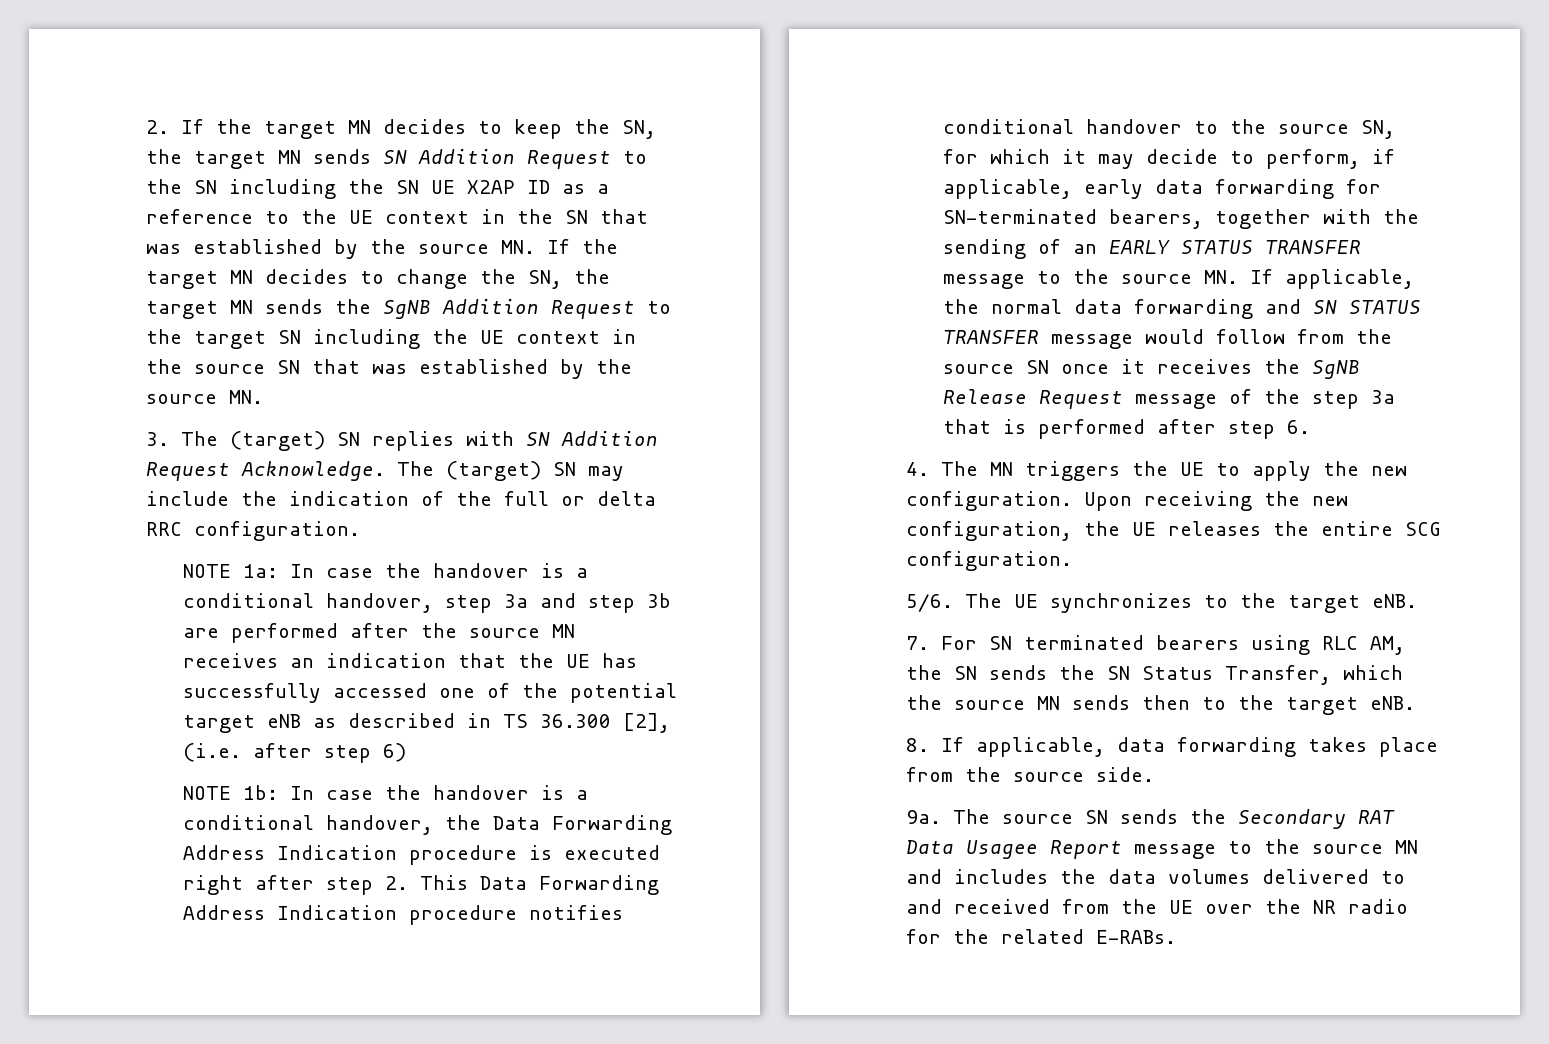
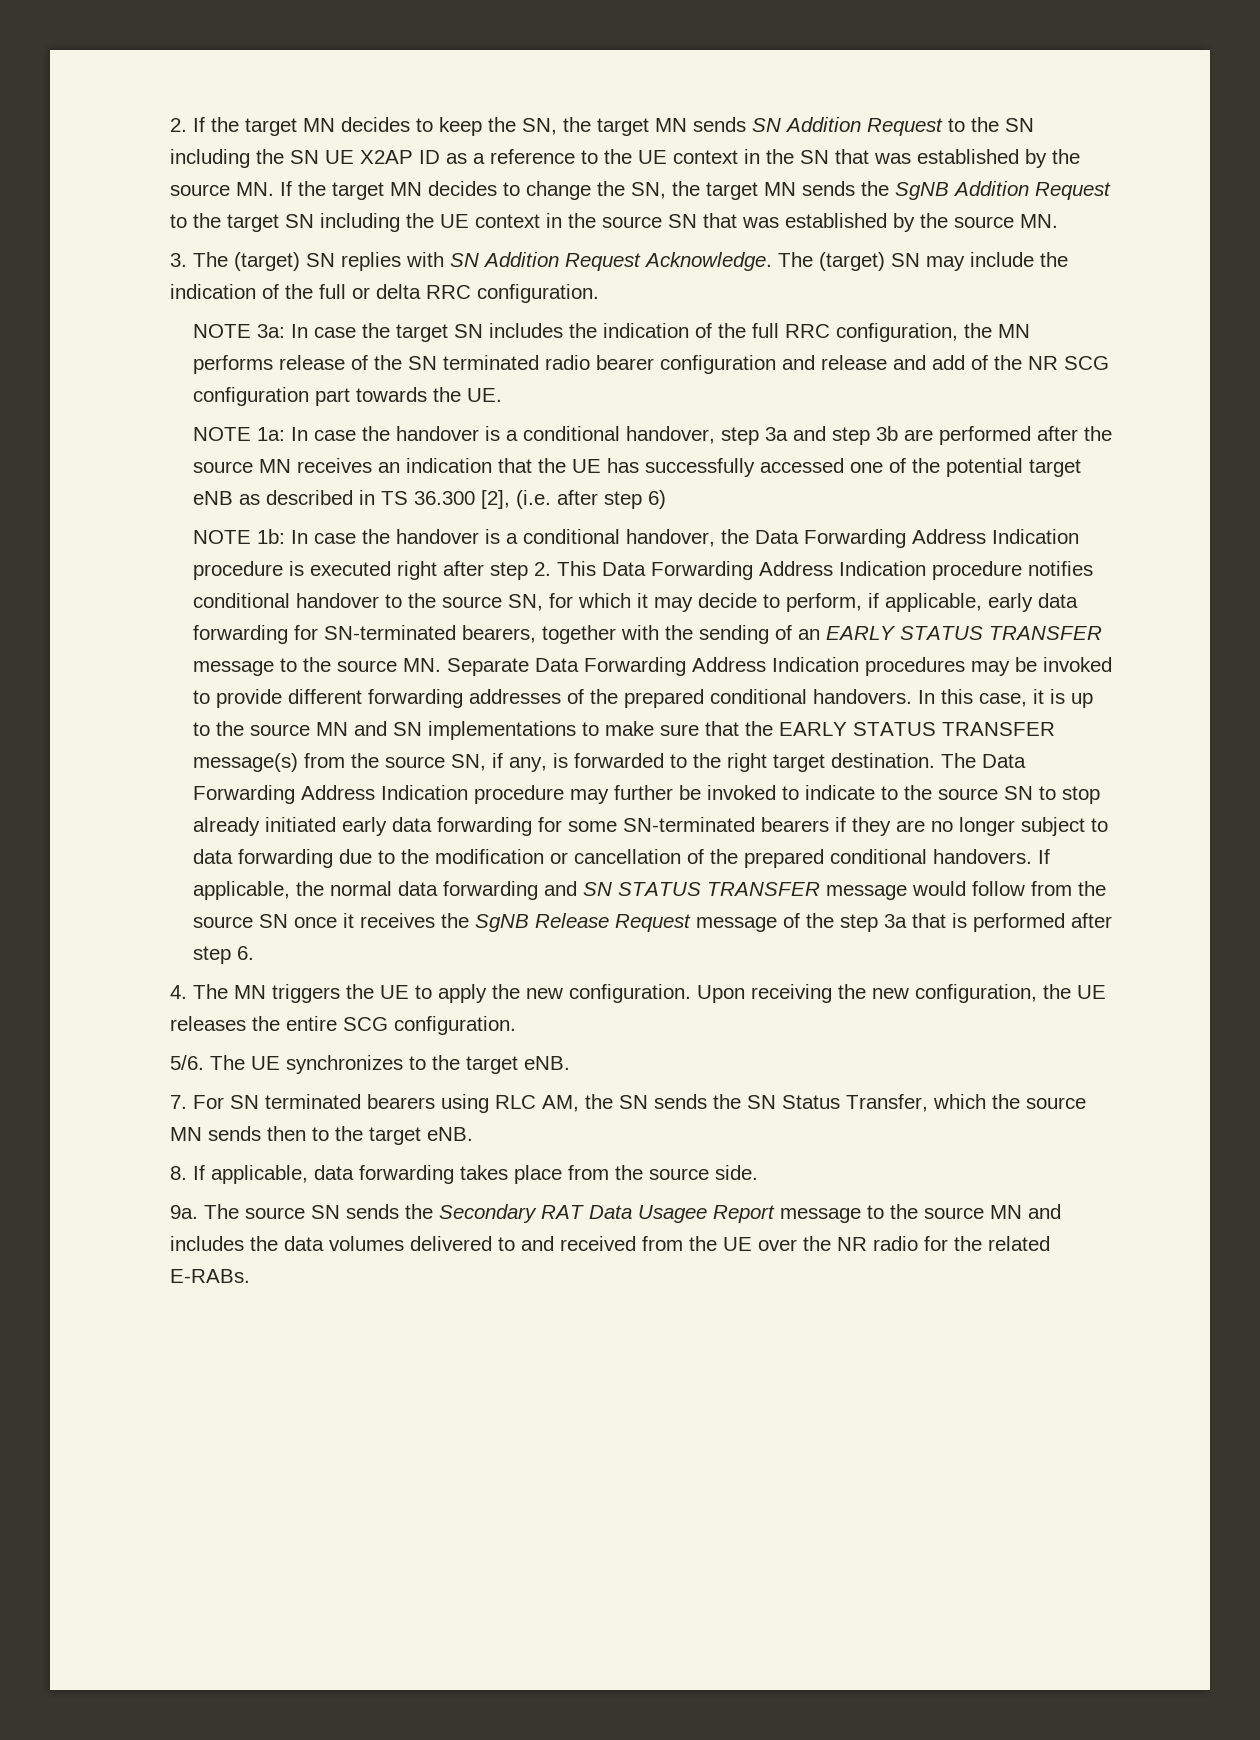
+ NOTE 3a: In case the target SN includes the indication of the full RRC configuration, the MN performs release of the SN terminated radio bearer configuration and release and add of the NR SCG configuration part towards the UE.
- In case the handover is a conditional handover, the Data Forwarding Address Indication procedure is executed right after step 2. This Data Forwarding Address Indication procedure notifies conditional handover to the source SN, for which it may decide to perform, if applicable, early data forwarding for SN-terminated bearers, together with the sending of an EARLY STATUS TRANSFER message to the source MN. If applicable, the normal data forwarding and SN STATUS TRANSFER message would follow from the source SN once it receives the SgNB Release Request message of the step 3a that is performed after step 6.
+ In case the handover is a conditional handover, the Data Forwarding Address Indication procedure is executed right after step 2. This Data Forwarding Address Indication procedure notifies conditional handover to the source SN, for which it may decide to perform, if applicable, early data forwarding for SN-terminated bearers, together with the sending of an EARLY STATUS TRANSFER message to the source MN. Separate Data Forwarding Address Indication procedures may be invoked to provide different forwarding addresses of the prepared conditional handovers. In this case, it is up to the source MN and SN implementations to make sure that the EARLY STATUS TRANSFER message(s) from the source SN, if any, is forwarded to the right target destination. The Data Forwarding Address Indication procedure may further be invoked to indicate to the source SN to stop already initiated early data forwarding for some SN-terminated bearers if they are no longer subject to data forwarding due to the modification or cancellation of the prepared conditional handovers. If applicable, the normal data forwarding and SN STATUS TRANSFER message would follow from the source SN once it receives the SgNB Release Request message of the step 3a that is performed after step 6.

